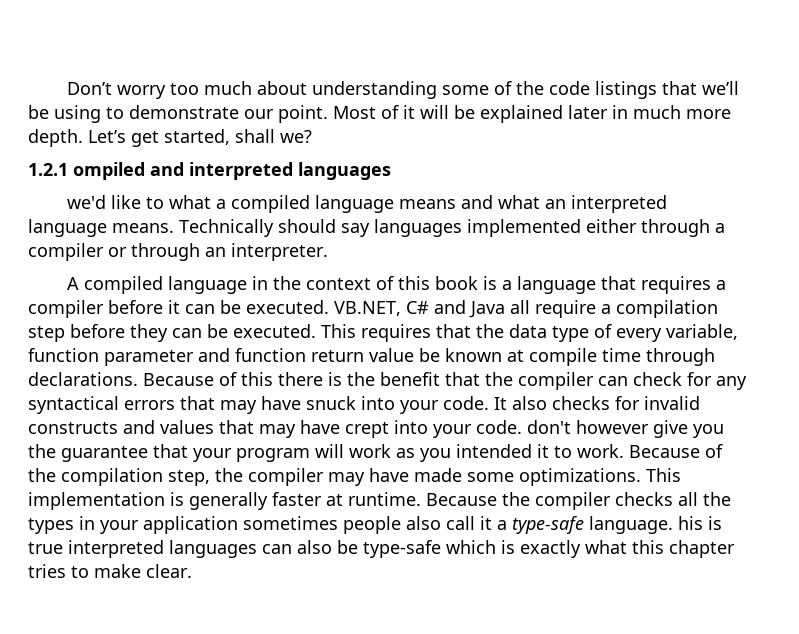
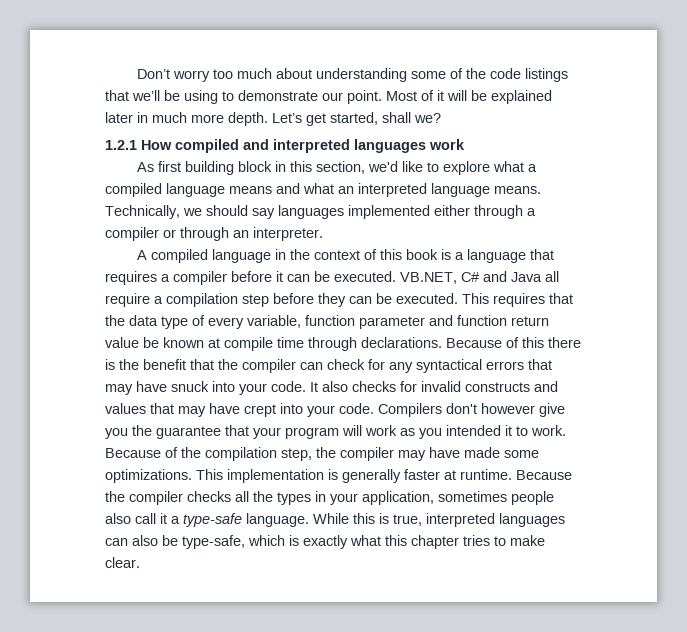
- 1.2.1 ompiled and interpreted languages
- we'd like to what a compiled language means and what an interpreted language means.
+ 1.2.1 How compiled and interpreted languages work
+ As first building block in this section, we'd like to explore what a compiled language means and what an interpreted language means.
- Technically should say languages implemented either through a compiler or through an interpreter.
+ Technically, we should say languages implemented either through a compiler or through an interpreter.
- It also checks for invalid constructs and values that may have crept into your code. don't however give you the guarantee that your program will work as you intended it to work.
+ It also checks for invalid constructs and values that may have crept into your code. Compilers don't however give you the guarantee that your program will work as you intended it to work.
- Because the compiler checks all the types in your application sometimes people also call it a type-safe language. his is true interpreted languages can also be type-safe which is exactly what this chapter tries to make clear.
+ Because the compiler checks all the types in your application, sometimes people also call it a type-safe language. While this is true, interpreted languages can also be type-safe, which is exactly what this chapter tries to make clear.

